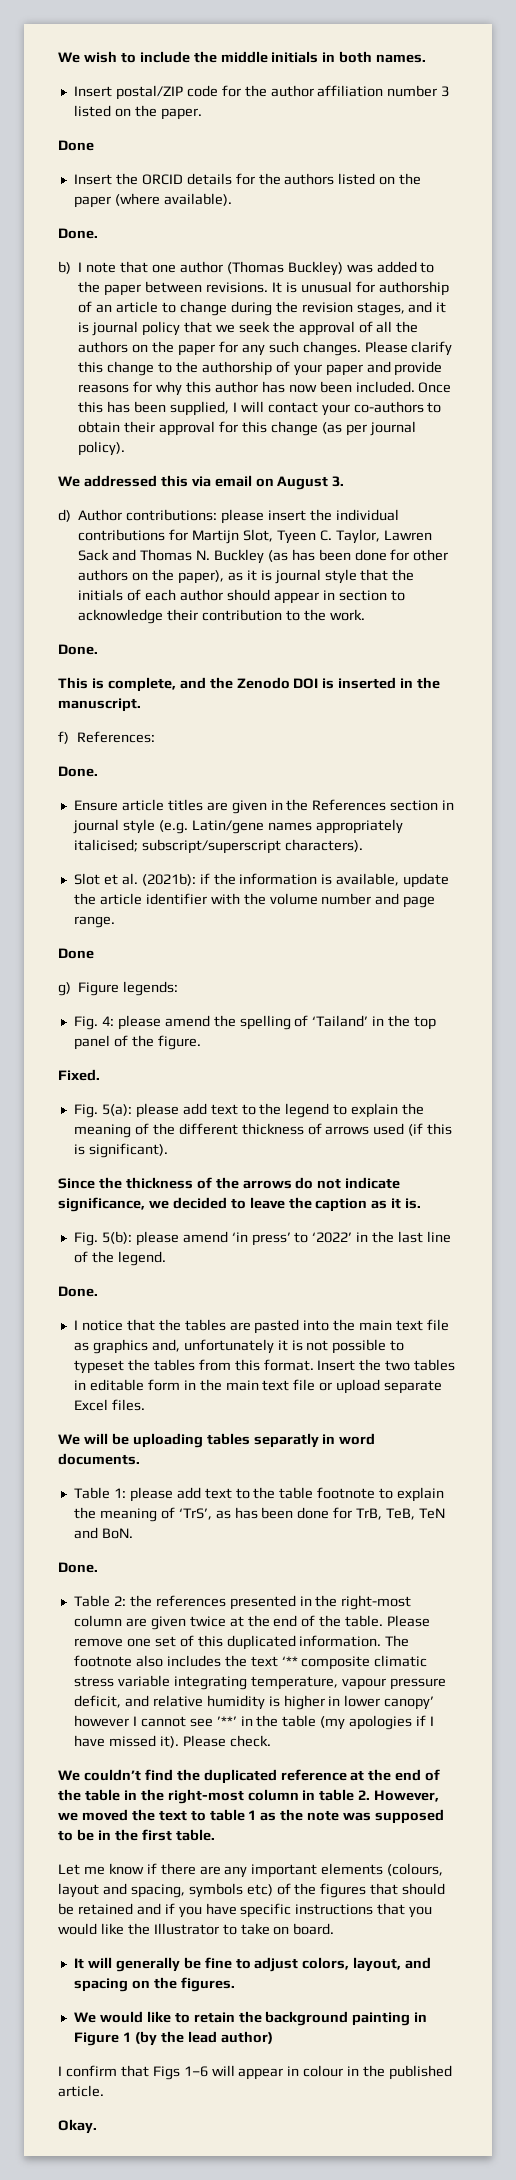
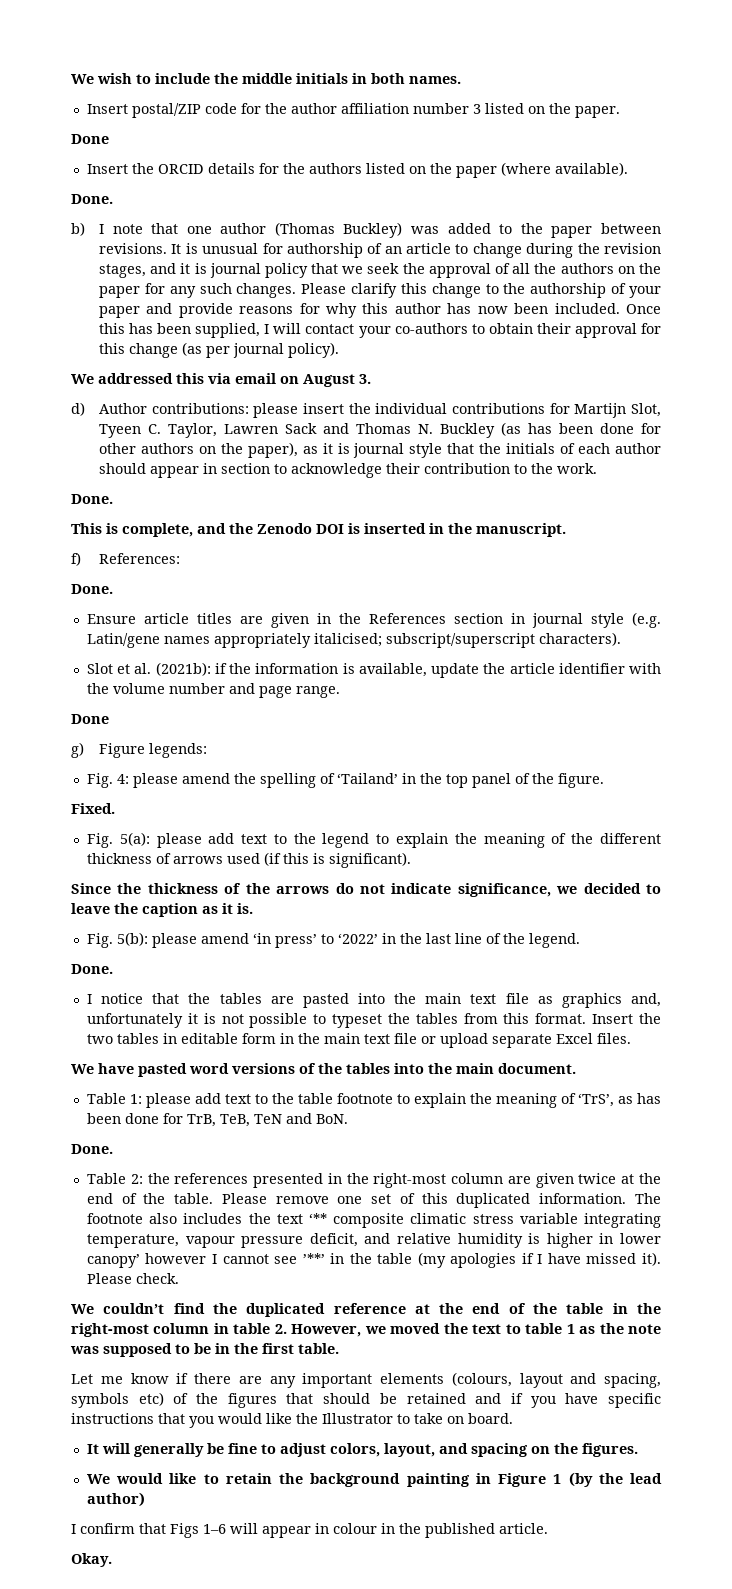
- We will be uploading tables separatly in word documents.
+ We have pasted word versions of the tables into the main document.

